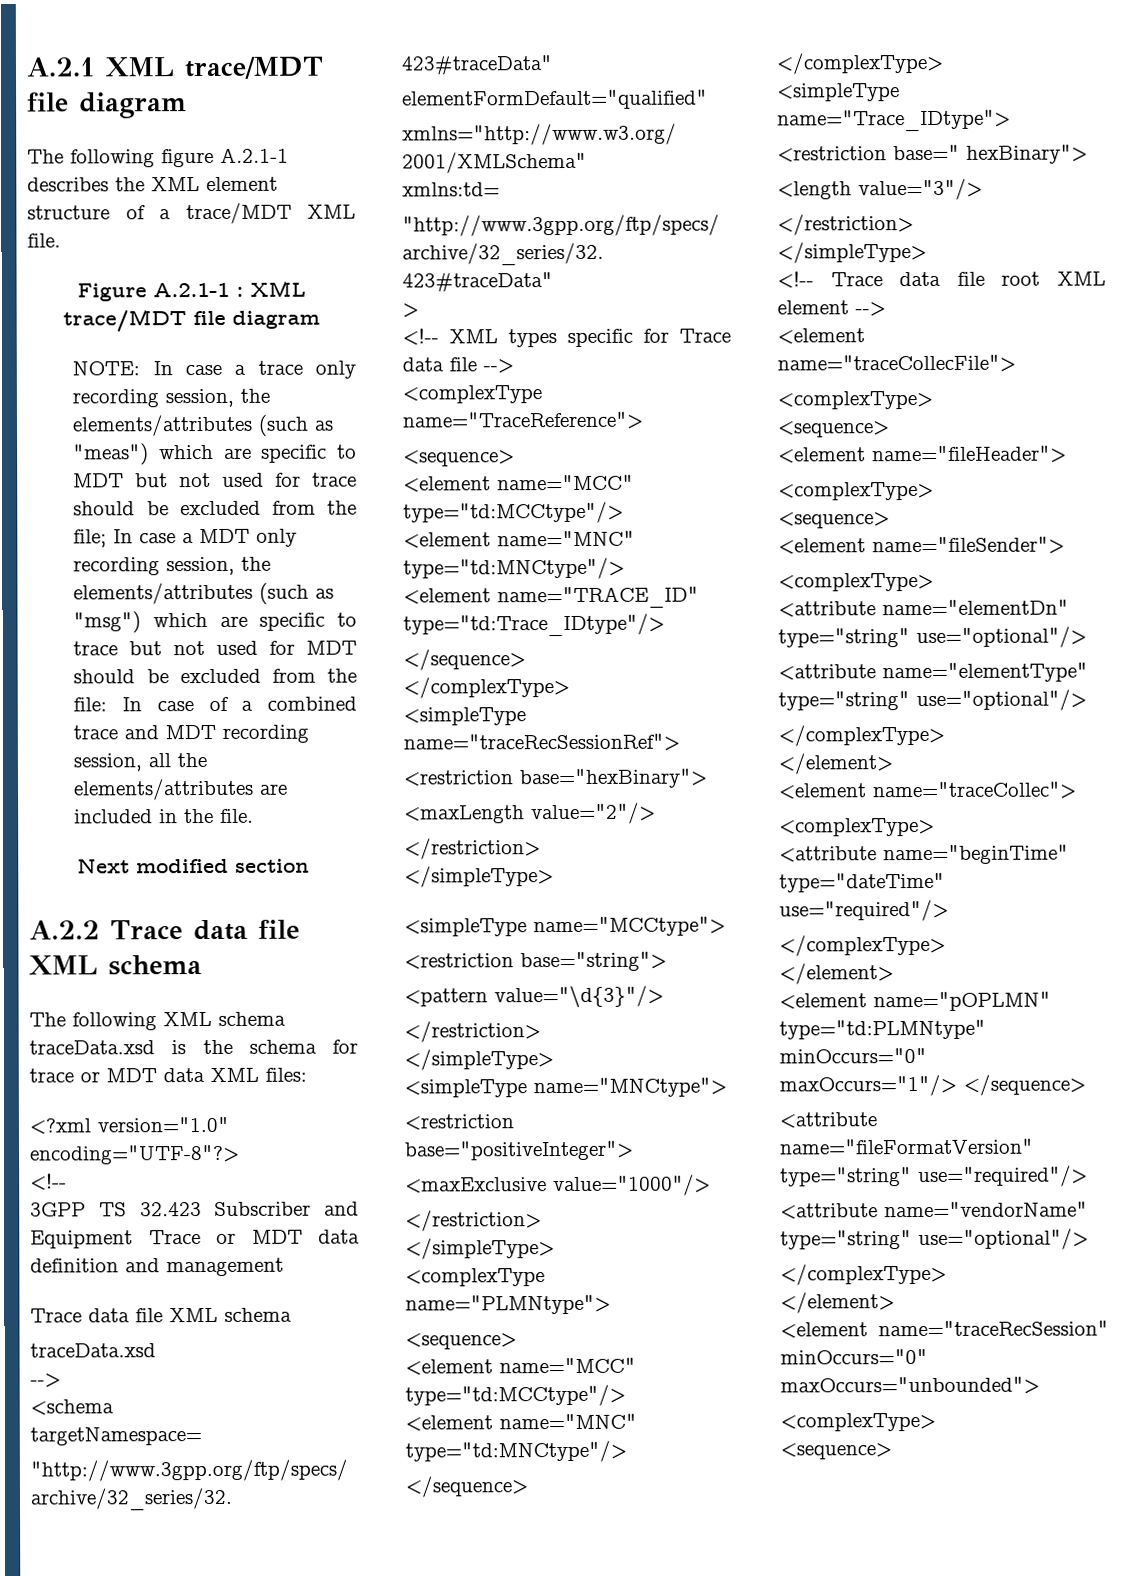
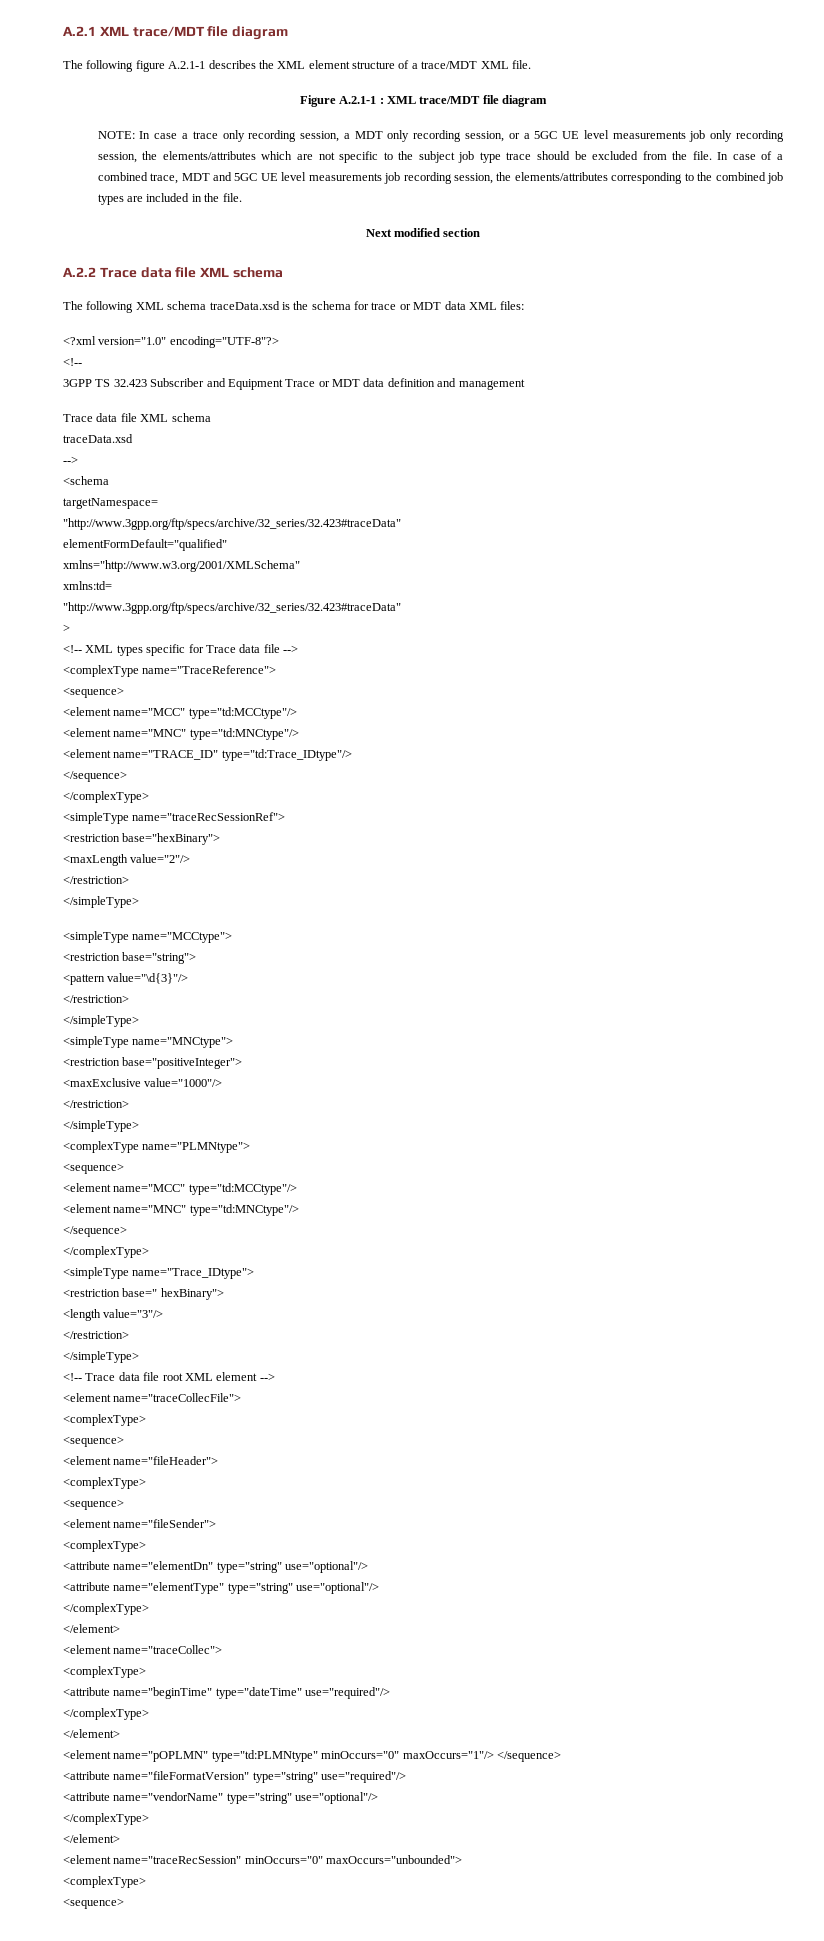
- NOTE: In case a trace only recording session, the elements/attributes (such as "meas") which are specific to MDT but not used for trace should be excluded from the file; In case a MDT only recording session, the elements/attributes (such as "msg") which are specific to trace but not used for MDT should be excluded from the file: In case of a combined trace and MDT recording session, all the elements/attributes are included in the file.
+ NOTE: In case a trace only recording session, a MDT only recording session, or a 5GC UE level measurements job only recording session, the elements/attributes which are not specific to the subject job type trace should be excluded from the file. In case of a combined trace, MDT and 5GC UE level measurements job recording session, the elements/attributes corresponding to the combined job types are included in the file.

